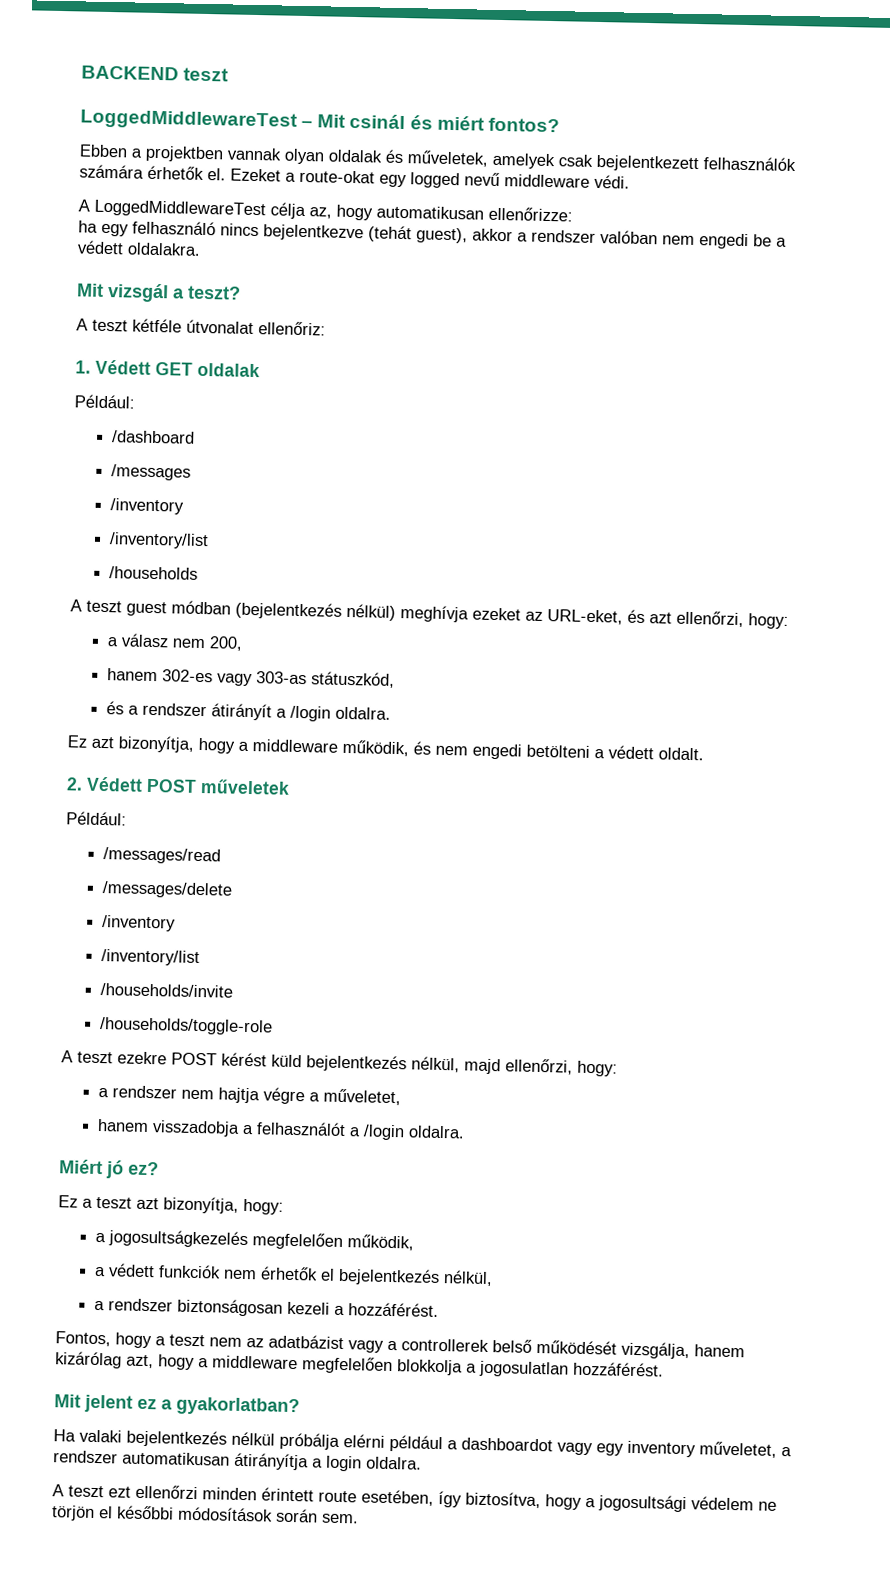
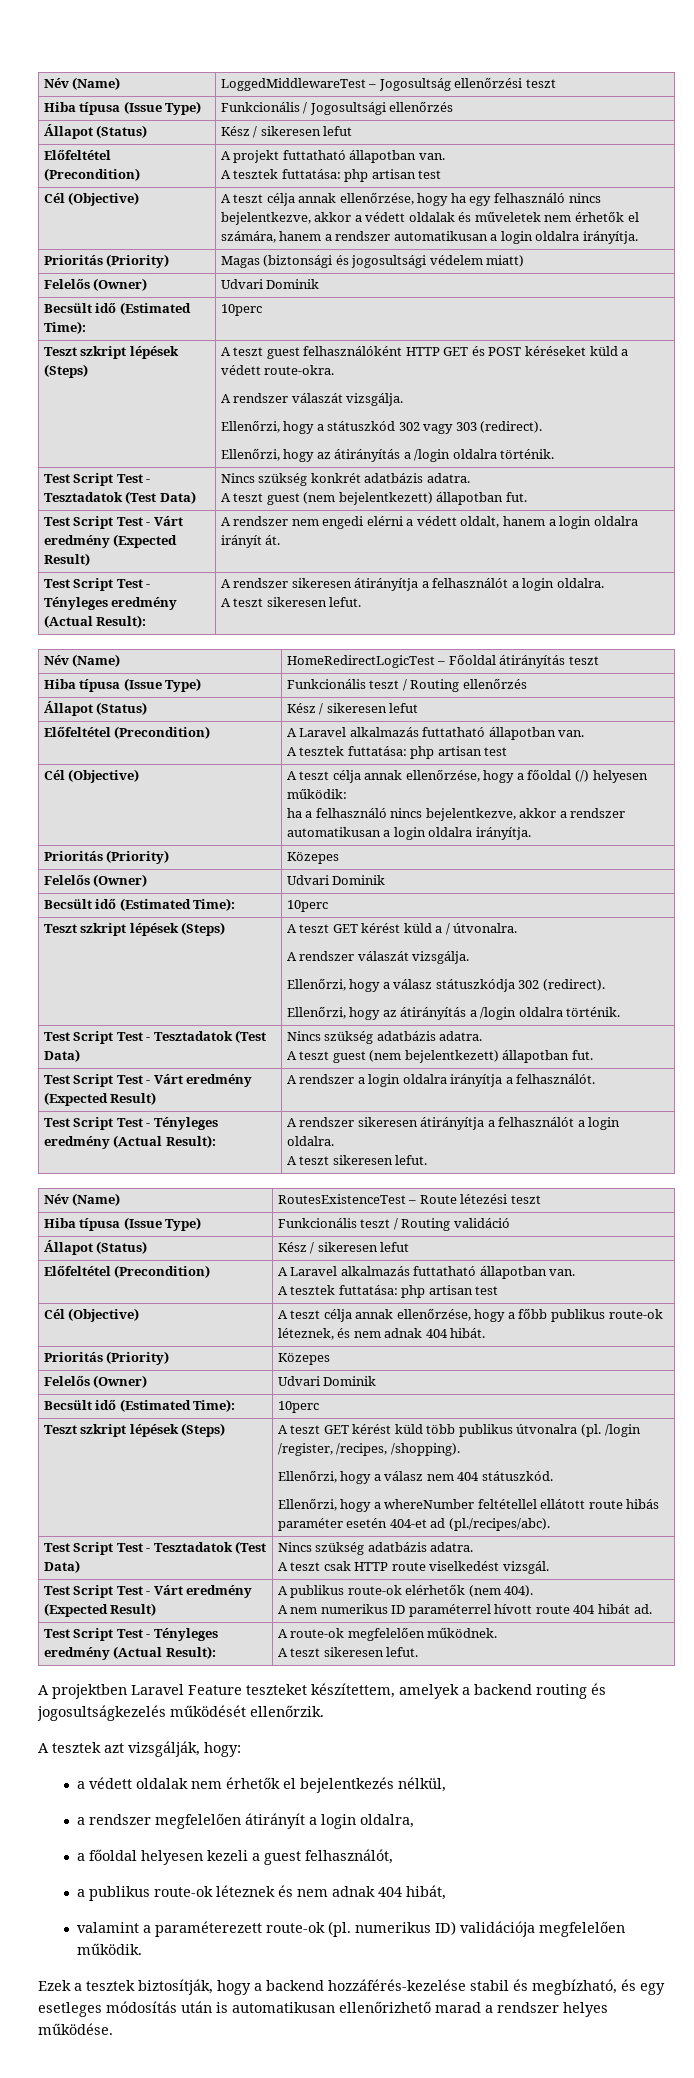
- BACKEND teszt
- LoggedMiddlewareTest – Mit csinál és miért fontos?
- Ebben a projektben vannak olyan oldalak és műveletek, amelyek csak bejelentkezett felhasználók számára érhetők el. Ezeket a route-okat egy logged nevű middleware védi.
- A LoggedMiddlewareTest célja az, hogy automatikusan ellenőrizze:
- ha egy felhasználó nincs bejelentkezve (tehát guest), akkor a rendszer valóban nem engedi be a védett oldalakra.
- Mit vizsgál a teszt?
- A teszt kétféle útvonalat ellenőriz:
- 1. Védett GET oldalak
- Például:
- /dashboard
- /messages
- /inventory
- /inventory/list
- /households
- A teszt guest módban (bejelentkezés nélkül) meghívja ezeket az URL-eket, és azt ellenőrzi, hogy:
- a válasz nem 200,
- hanem 302-es vagy 303-as státuszkód,
- és a rendszer átirányít a /login oldalra.
- Ez azt bizonyítja, hogy a middleware működik, és nem engedi betölteni a védett oldalt.
- 2. Védett POST műveletek
- Például:
- /messages/read
- /messages/delete
- /inventory
- /inventory/list
- /households/invite
- /households/toggle-role
- A teszt ezekre POST kérést küld bejelentkezés nélkül, majd ellenőrzi, hogy:
- a rendszer nem hajtja végre a műveletet,
- hanem visszadobja a felhasználót a /login oldalra.
- Miért jó ez?
- Ez a teszt azt bizonyítja, hogy:
- a jogosultságkezelés megfelelően működik,
- a védett funkciók nem érhetők el bejelentkezés nélkül,
+ Név (Name) | LoggedMiddlewareTest – Jogosultság ellenőrzési teszt
+ Hiba típusa (Issue Type) | Funkcionális / Jogosultsági ellenőrzés
+ Állapot (Status) | Kész / sikeresen lefut
+ Előfeltétel (Precondition) | A projekt futtatható állapotban van.
+ A tesztek futtatása: php artisan test
+ Cél (Objective) | A teszt célja annak ellenőrzése, hogy ha egy felhasználó nincs bejelentkezve, akkor a védett oldalak és műveletek nem érhetők el számára, hanem a rendszer automatikusan a login oldalra irányítja.
+ Prioritás (Priority) | Magas (biztonsági és jogosultsági védelem miatt)
+ Felelős (Owner) | Udvari Dominik
+ Becsült idő (Estimated Time): | 10perc
+ Teszt szkript lépések (Steps) | A teszt guest felhasználóként HTTP GET és POST kéréseket küld a védett route-okra.
+ A rendszer válaszát vizsgálja.
+ Ellenőrzi, hogy a státuszkód 302 vagy 303 (redirect).
+ Ellenőrzi, hogy az átirányítás a /login oldalra történik.
+ Test Script Test - Tesztadatok (Test Data) | Nincs szükség konkrét adatbázis adatra.
+ A teszt guest (nem bejelentkezett) állapotban fut.
+ Test Script Test - Várt eredmény (Expected Result) | A rendszer nem engedi elérni a védett oldalt, hanem a login oldalra irányít át.
+ Test Script Test - Tényleges eredmény (Actual Result): | A rendszer sikeresen átirányítja a felhasználót a login oldalra.
+ A teszt sikeresen lefut.
+ Név (Name) | HomeRedirectLogicTest – Főoldal átirányítás teszt
+ Hiba típusa (Issue Type) | Funkcionális teszt / Routing ellenőrzés
+ Állapot (Status) | Kész / sikeresen lefut
+ Előfeltétel (Precondition) | A Laravel alkalmazás futtatható állapotban van.
+ A tesztek futtatása: php artisan test
+ Cél (Objective) | A teszt célja annak ellenőrzése, hogy a főoldal (/) helyesen működik:
+ ha a felhasználó nincs bejelentkezve, akkor a rendszer automatikusan a login oldalra irányítja.
+ Prioritás (Priority) | Közepes
+ Felelős (Owner) | Udvari Dominik
+ Becsült idő (Estimated Time): | 10perc
+ Teszt szkript lépések (Steps) | A teszt GET kérést küld a / útvonalra.
+ A rendszer válaszát vizsgálja.
+ Ellenőrzi, hogy a válasz státuszkódja 302 (redirect).
+ Ellenőrzi, hogy az átirányítás a /login oldalra történik.
+ Test Script Test - Tesztadatok (Test Data) | Nincs szükség adatbázis adatra.
+ A teszt guest (nem bejelentkezett) állapotban fut.
+ Test Script Test - Várt eredmény (Expected Result) | A rendszer a login oldalra irányítja a felhasználót.
+ Test Script Test - Tényleges eredmény (Actual Result): | A rendszer sikeresen átirányítja a felhasználót a login oldalra.
+ A teszt sikeresen lefut.
+ Név (Name) | RoutesExistenceTest – Route létezési teszt
+ Hiba típusa (Issue Type) | Funkcionális teszt / Routing validáció
+ Állapot (Status) | Kész / sikeresen lefut
+ Előfeltétel (Precondition) | A Laravel alkalmazás futtatható állapotban van.
+ A tesztek futtatása: php artisan test
+ Cél (Objective) | A teszt célja annak ellenőrzése, hogy a főbb publikus route-ok léteznek, és nem adnak 404 hibát.
+ Prioritás (Priority) | Közepes
+ Felelős (Owner) | Udvari Dominik
+ Becsült idő (Estimated Time): | 10perc
+ Teszt szkript lépések (Steps) | A teszt GET kérést küld több publikus útvonalra (pl. /login /register, /recipes, /shopping).
+ Ellenőrzi, hogy a válasz nem 404 státuszkód.
+ Ellenőrzi, hogy a whereNumber feltétellel ellátott route hibás paraméter esetén 404-et ad (pl./recipes/abc).
+ Test Script Test - Tesztadatok (Test Data) | Nincs szükség adatbázis adatra.
+ A teszt csak HTTP route viselkedést vizsgál.
+ Test Script Test - Várt eredmény (Expected Result) | A publikus route-ok elérhetők (nem 404).
+ A nem numerikus ID paraméterrel hívott route 404 hibát ad.
+ Test Script Test - Tényleges eredmény (Actual Result): | A route-ok megfelelően működnek.
+ A teszt sikeresen lefut.
+ A projektben Laravel Feature teszteket készítettem, amelyek a backend routing és jogosultságkezelés működését ellenőrzik.
+ A tesztek azt vizsgálják, hogy:
+ a védett oldalak nem érhetők el bejelentkezés nélkül,
- a rendszer biztonságosan kezeli a hozzáférést.
- Fontos, hogy a teszt nem az adatbázist vagy a controllerek belső működését vizsgálja, hanem kizárólag azt, hogy a middleware megfelelően blokkolja a jogosulatlan hozzáférést.
- Mit jelent ez a gyakorlatban?
- Ha valaki bejelentkezés nélkül próbálja elérni például a dashboardot vagy egy inventory műveletet, a rendszer automatikusan átirányítja a login oldalra.
- A teszt ezt ellenőrzi minden érintett route esetében, így biztosítva, hogy a jogosultsági védelem ne törjön el későbbi módosítások során sem.
+ a rendszer megfelelően átirányít a login oldalra,
+ a főoldal helyesen kezeli a guest felhasználót,
+ a publikus route-ok léteznek és nem adnak 404 hibát,
+ valamint a paraméterezett route-ok (pl. numerikus ID) validációja megfelelően működik.
+ Ezek a tesztek biztosítják, hogy a backend hozzáférés-kezelése stabil és megbízható, és egy esetleges módosítás után is automatikusan ellenőrizhető marad a rendszer helyes működése.

